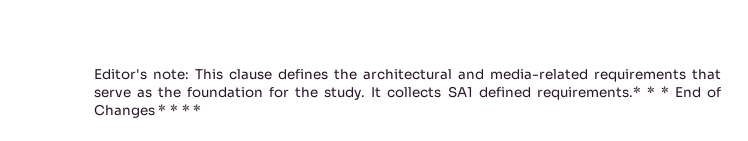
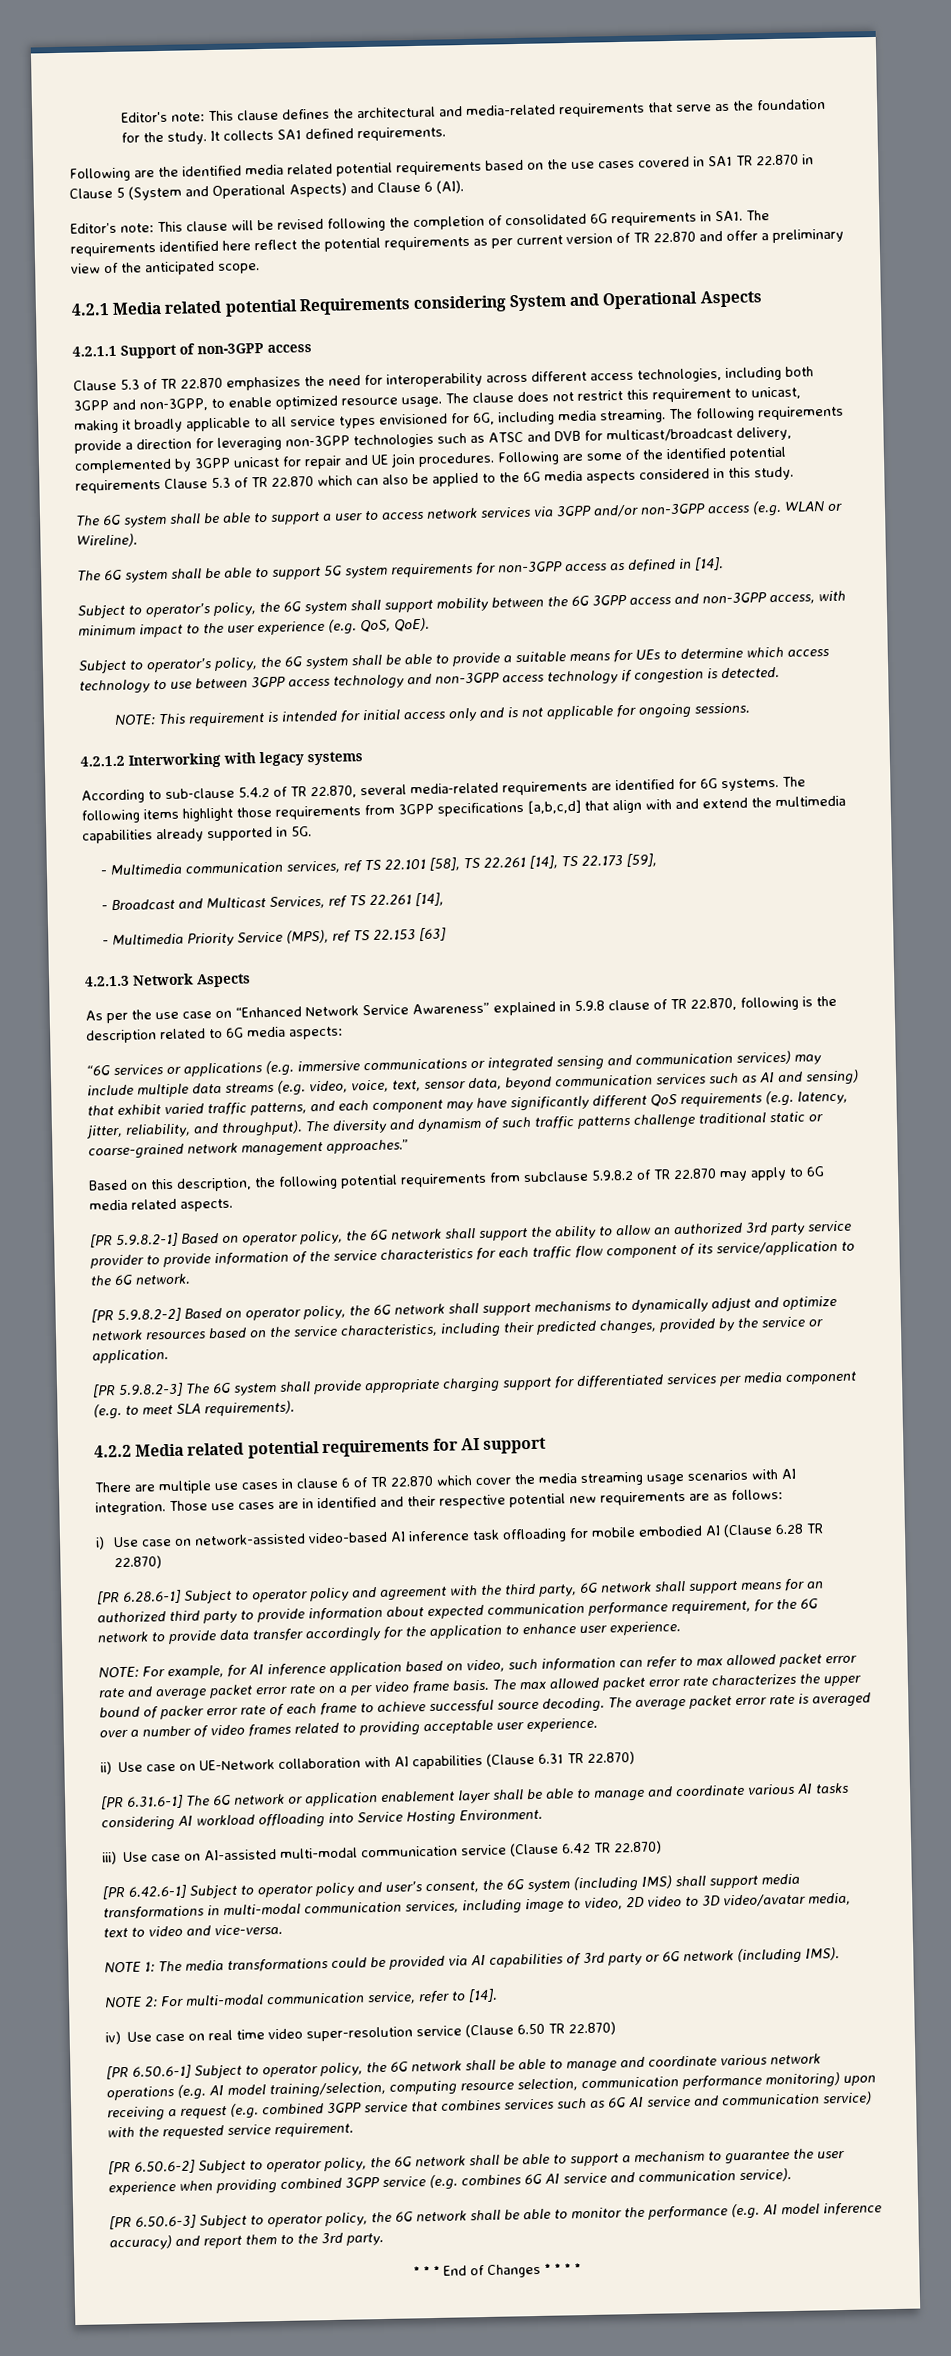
- It collects SA1 defined requirements.* * * End of Changes * * * *
+ It collects SA1 defined requirements.
+ Following are the identified media related potential requirements based on the use cases covered in SA1 TR 22.870 in Clause 5 (System and Operational Aspects) and Clause 6 (AI).
+ Editor’s note: This clause will be revised following the completion of consolidated 6G requirements in SA1. The requirements identified here reflect the potential requirements as per current version of TR 22.870 and offer a preliminary view of the anticipated scope.
+ 4.2.1 Media related potential Requirements considering System and Operational Aspects
+ 4.2.1.1 Support of non-3GPP access
+ Clause 5.3 of TR 22.870 emphasizes the need for interoperability across different access technologies, including both 3GPP and non‑3GPP, to enable optimized resource usage. The clause does not restrict this requirement to unicast, making it broadly applicable to all service types envisioned for 6G, including media streaming. The following requirements provide a direction for leveraging non‑3GPP technologies such as ATSC and DVB for multicast/broadcast delivery, complemented by 3GPP unicast for repair and UE join procedures. Following are some of the identified potential requirements Clause 5.3 of TR 22.870 which can also be applied to the 6G media aspects considered in this study.
+ The 6G system shall be able to support a user to access network services via 3GPP and/or non-3GPP access (e.g. WLAN or Wireline).
+ The 6G system shall be able to support 5G system requirements for non-3GPP access as defined in [14].
+ Subject to operator’s policy, the 6G system shall support mobility between the 6G 3GPP access and non-3GPP access, with minimum impact to the user experience (e.g. QoS, QoE).
+ Subject to operator’s policy, the 6G system shall be able to provide a suitable means for UEs to determine which access technology to use between 3GPP access technology and non-3GPP access technology if congestion is detected.
+ NOTE: This requirement is intended for initial access only and is not applicable for ongoing sessions.
+ 4.2.1.2 Interworking with legacy systems
+ According to sub‑clause 5.4.2 of TR 22.870, several media‑related requirements are identified for 6G systems. The following items highlight those requirements from 3GPP specifications [a,b,c,d] that align with and extend the multimedia capabilities already supported in 5G.
+ - Multimedia communication services, ref TS 22.101 [58], TS 22.261 [14], TS 22.173 [59],
+ - Broadcast and Multicast Services, ref TS 22.261 [14],
+ - Multimedia Priority Service (MPS), ref TS 22.153 [63]
+ 4.2.1.3 Network Aspects
+ As per the use case on “Enhanced Network Service Awareness” explained in 5.9.8 clause of TR 22.870, following is the description related to 6G media aspects:
+ “6G services or applications (e.g. immersive communications or integrated sensing and communication services) may include multiple data streams (e.g. video, voice, text, sensor data, beyond communication services such as AI and sensing) that exhibit varied traffic patterns, and each component may have significantly different QoS requirements (e.g. latency, jitter, reliability, and throughput). The diversity and dynamism of such traffic patterns challenge traditional static or coarse-grained network management approaches.”
+ Based on this description, the following potential requirements from subclause 5.9.8.2 of TR 22.870 may apply to 6G media related aspects.
+ [PR 5.9.8.2-1] Based on operator policy, the 6G network shall support the ability to allow an authorized 3rd party service provider to provide information of the service characteristics for each traffic flow component of its service/application to the 6G network.
+ [PR 5.9.8.2-2] Based on operator policy, the 6G network shall support mechanisms to dynamically adjust and optimize network resources based on the service characteristics, including their predicted changes, provided by the service or application.
+ [PR 5.9.8.2-3] The 6G system shall provide appropriate charging support for differentiated services per media component (e.g. to meet SLA requirements).
+ 4.2.2 Media related potential requirements for AI support
+ There are multiple use cases in clause 6 of TR 22.870 which cover the media streaming usage scenarios with AI integration. Those use cases are in identified and their respective potential new requirements are as follows:
+ i) Use case on network-assisted video-based AI inference task offloading for mobile embodied AI (Clause 6.28 TR 22.870)
+ [PR 6.28.6-1] Subject to operator policy and agreement with the third party, 6G network shall support means for an authorized third party to provide information about expected communication performance requirement, for the 6G network to provide data transfer accordingly for the application to enhance user experience.
+ NOTE: For example, for AI inference application based on video, such information can refer to max allowed packet error rate and average packet error rate on a per video frame basis. The max allowed packet error rate characterizes the upper bound of packer error rate of each frame to achieve successful source decoding. The average packet error rate is averaged over a number of video frames related to providing acceptable user experience.
+ ii) Use case on UE-Network collaboration with AI capabilities (Clause 6.31 TR 22.870)
+ [PR 6.31.6-1] The 6G network or application enablement layer shall be able to manage and coordinate various AI tasks considering AI workload offloading into Service Hosting Environment.
+ iii) Use case on AI-assisted multi-modal communication service (Clause 6.42 TR 22.870)
+ [PR 6.42.6-1] Subject to operator policy and user’s consent, the 6G system (including IMS) shall support media transformations in multi-modal communication services, including image to video, 2D video to 3D video/avatar media, text to video and vice-versa.
+ NOTE 1: The media transformations could be provided via AI capabilities of 3rd party or 6G network (including IMS).
+ NOTE 2: For multi-modal communication service, refer to [14].
+ iv) Use case on real time video super-resolution service (Clause 6.50 TR 22.870)
+ [PR 6.50.6-1] Subject to operator policy, the 6G network shall be able to manage and coordinate various network operations (e.g. AI model training/selection, computing resource selection, communication performance monitoring) upon receiving a request (e.g. combined 3GPP service that combines services such as 6G AI service and communication service) with the requested service requirement.
+ [PR 6.50.6-2] Subject to operator policy, the 6G network shall be able to support a mechanism to guarantee the user experience when providing combined 3GPP service (e.g. combines 6G AI service and communication service).
+ [PR 6.50.6-3] Subject to operator policy, the 6G network shall be able to monitor the performance (e.g. AI model inference accuracy) and report them to the 3rd party.
+ * * * End of Changes * * * *

